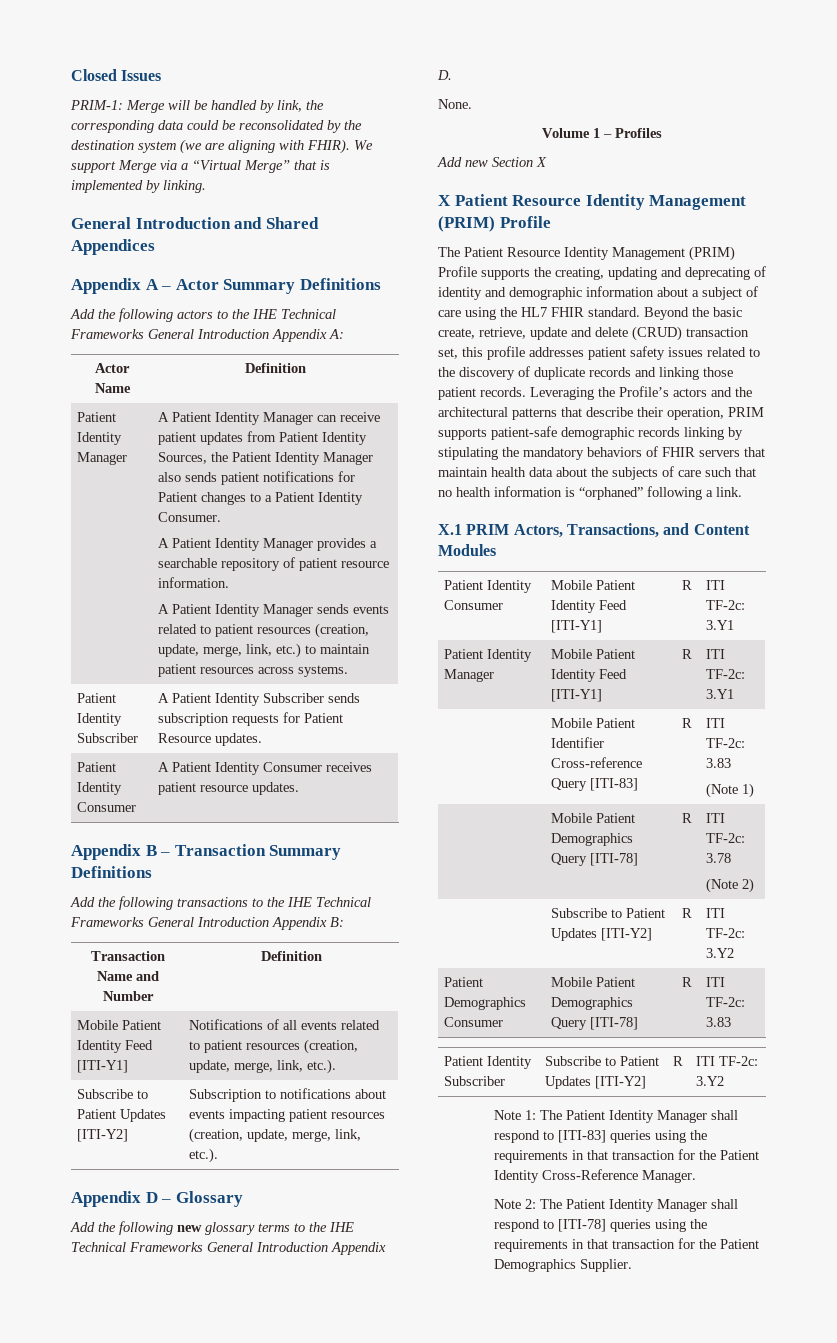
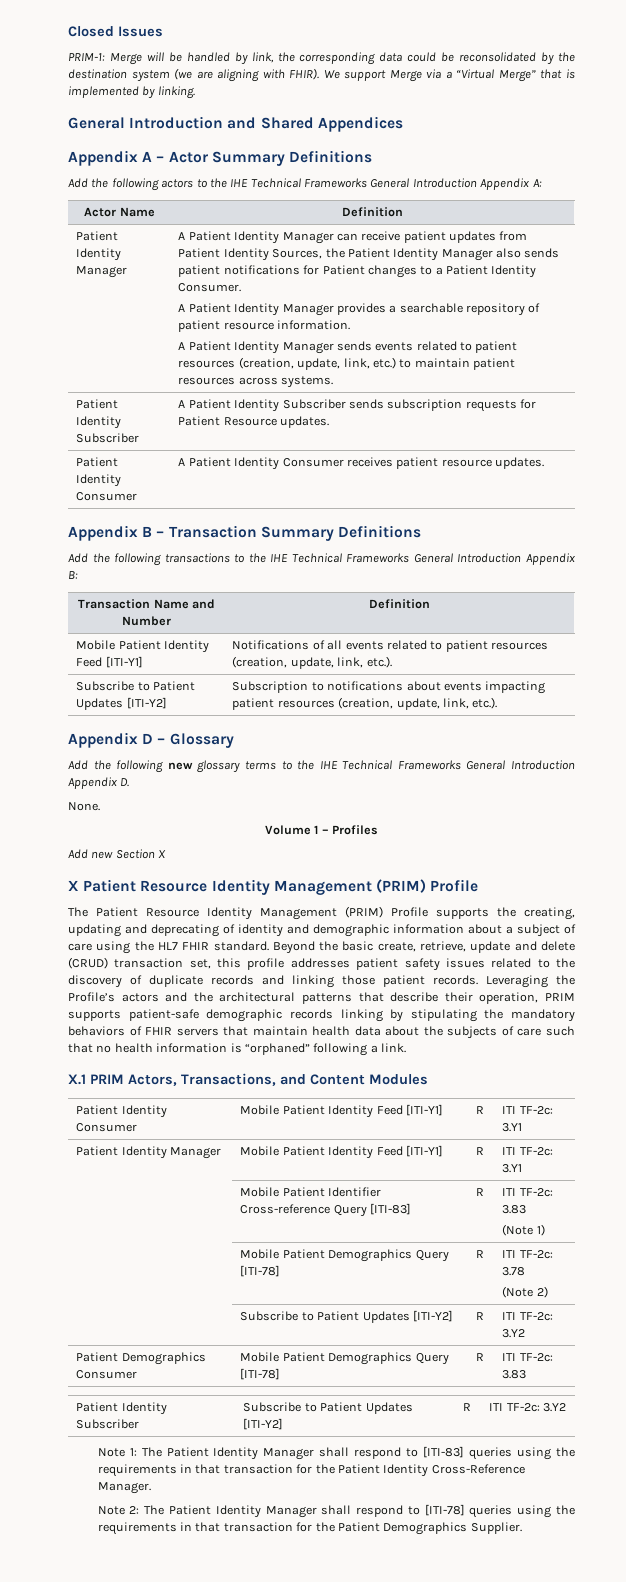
- A Patient Identity Manager sends events related to patient resources (creation, update, merge, link, etc.) to maintain patient resources across systems.
+ A Patient Identity Manager sends events related to patient resources (creation, update, link, etc.) to maintain patient resources across systems.
- Mobile Patient Identity Feed [ITI-Y1] | Notifications of all events related to patient resources (creation, update, merge, link, etc.).
+ Mobile Patient Identity Feed [ITI-Y1] | Notifications of all events related to patient resources (creation, update, link, etc.).
- Subscribe to Patient Updates [ITI-Y2] | Subscription to notifications about events impacting patient resources (creation, update, merge, link, etc.).
+ Subscribe to Patient Updates [ITI-Y2] | Subscription to notifications about events impacting patient resources (creation, update, link, etc.).

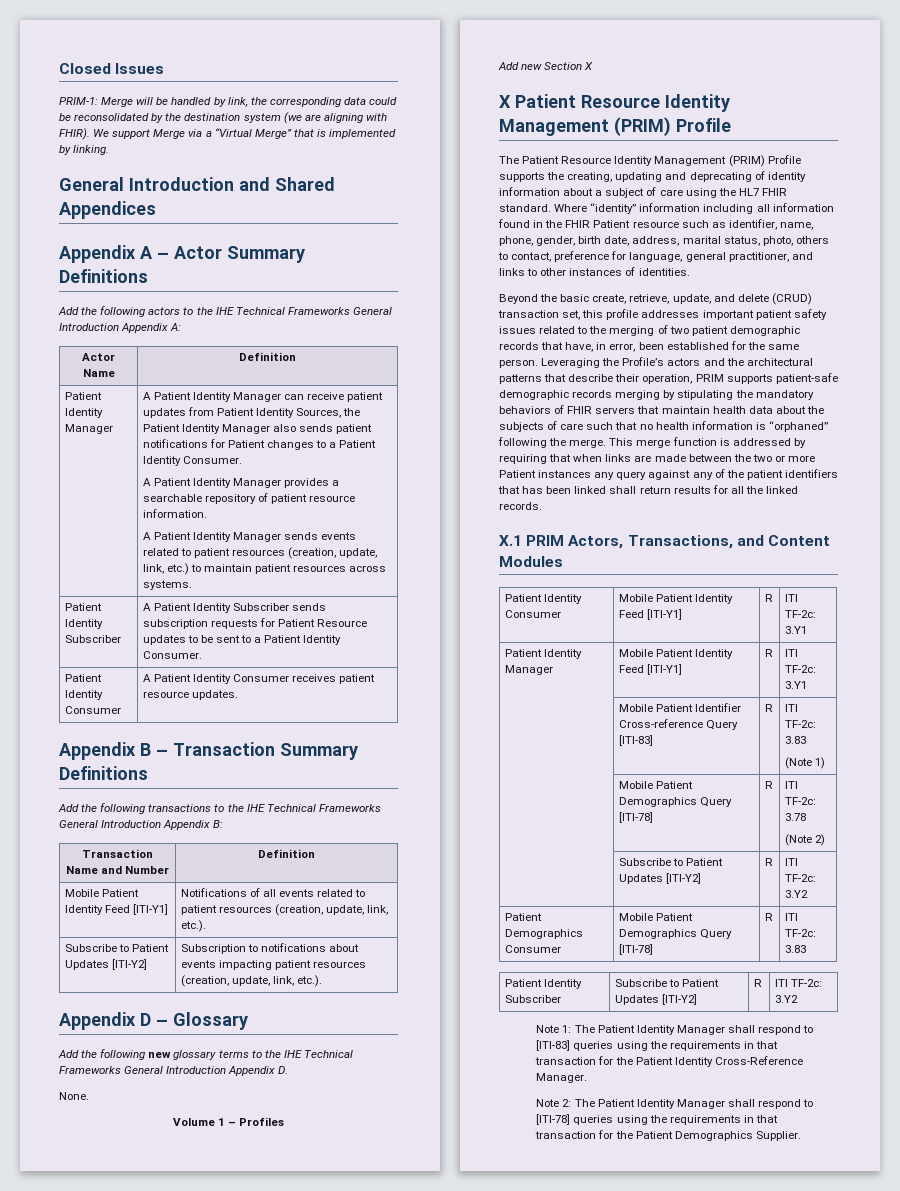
- Patient Identity Subscriber | A Patient Identity Subscriber sends subscription requests for Patient Resource updates.
+ Patient Identity Subscriber | A Patient Identity Subscriber sends subscription requests for Patient Resource updates to be sent to a Patient Identity Consumer.
- The Patient Resource Identity Management (PRIM) Profile supports the creating, updating and deprecating of identity and demographic information about a subject of care using the HL7 FHIR standard. Beyond the basic create, retrieve, update and delete (CRUD) transaction set, this profile addresses patient safety issues related to the discovery of duplicate records and linking those patient records.
+ The Patient Resource Identity Management (PRIM) Profile supports the creating, updating and deprecating of identity information about a subject of care using the HL7 FHIR standard. Where “identity” information including all information found in the FHIR Patient resource such as identifier, name, phone, gender, birth date, address, marital status, photo, others to contact, preference for language, general practitioner, and links to other instances of identities.
+ Beyond the basic create, retrieve, update, and delete (CRUD) transaction set, this profile addresses important patient safety issues related to the merging of two patient demographic records that have, in error, been established for the same person.
- Leveraging the Profile’s actors and the architectural patterns that describe their operation, PRIM supports patient-safe demographic records linking by stipulating the mandatory behaviors of FHIR servers that maintain health data about the subjects of care such that no health information is “orphaned” following a link.
+ Leveraging the Profile’s actors and the architectural patterns that describe their operation, PRIM supports patient-safe demographic records merging by stipulating the mandatory behaviors of FHIR servers that maintain health data about the subjects of care such that no health information is “orphaned” following the merge. This merge function is addressed by requiring that when links are made between the two or more Patient instances any query against any of the patient identifiers that has been linked shall return results for all the linked records.

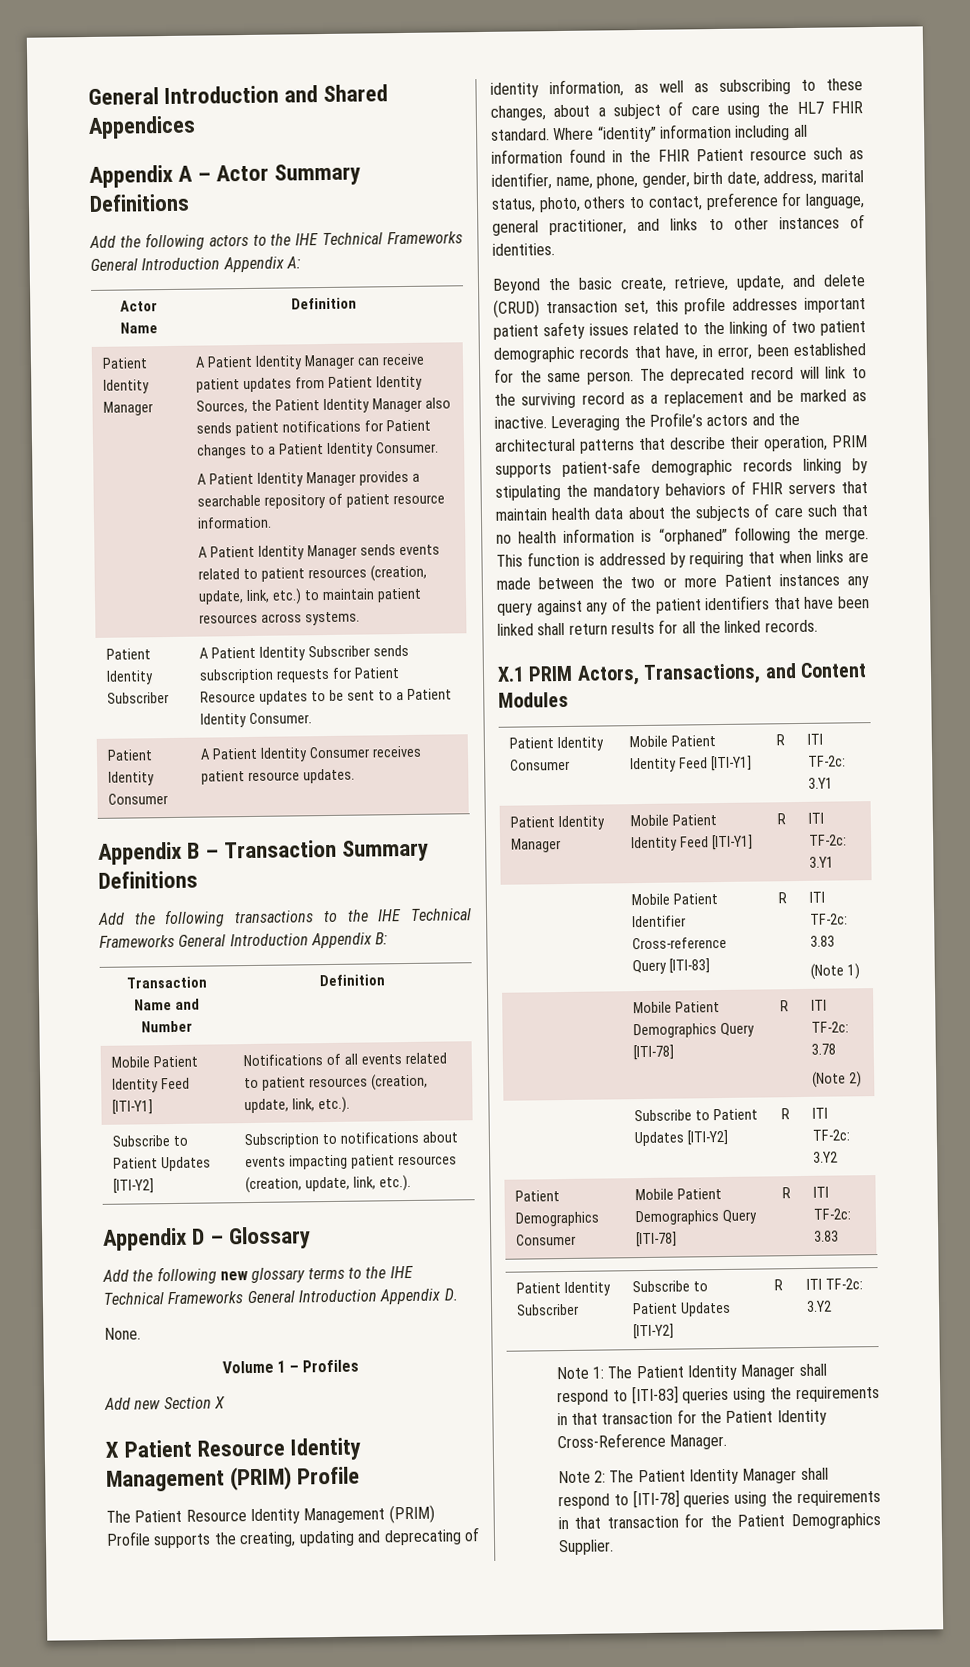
- Closed Issues
- PRIM-1: Merge will be handled by link, the corresponding data could be reconsolidated by the destination system (we are aligning with FHIR). We support Merge via a “Virtual Merge” that is implemented by linking.
- The Patient Resource Identity Management (PRIM) Profile supports the creating, updating and deprecating of identity information about a subject of care using the HL7 FHIR standard.
+ The Patient Resource Identity Management (PRIM) Profile supports the creating, updating and deprecating of identity information, as well as subscribing to these changes, about a subject of care using the HL7 FHIR standard.
- Beyond the basic create, retrieve, update, and delete (CRUD) transaction set, this profile addresses important patient safety issues related to the merging of two patient demographic records that have, in error, been established for the same person.
+ Beyond the basic create, retrieve, update, and delete (CRUD) transaction set, this profile addresses important patient safety issues related to the linking of two patient demographic records that have, in error, been established for the same person.
+ The deprecated record will link to the surviving record as a replacement and be marked as inactive.
- Leveraging the Profile’s actors and the architectural patterns that describe their operation, PRIM supports patient-safe demographic records merging by stipulating the mandatory behaviors of FHIR servers that maintain health data about the subjects of care such that no health information is “orphaned” following the merge.
+ Leveraging the Profile’s actors and the architectural patterns that describe their operation, PRIM supports patient-safe demographic records linking by stipulating the mandatory behaviors of FHIR servers that maintain health data about the subjects of care such that no health information is “orphaned” following the merge.
- This merge function is addressed by requiring that when links are made between the two or more Patient instances any query against any of the patient identifiers that has been linked shall return results for all the linked records.
+ This function is addressed by requiring that when links are made between the two or more Patient instances any query against any of the patient identifiers that have been linked shall return results for all the linked records.

